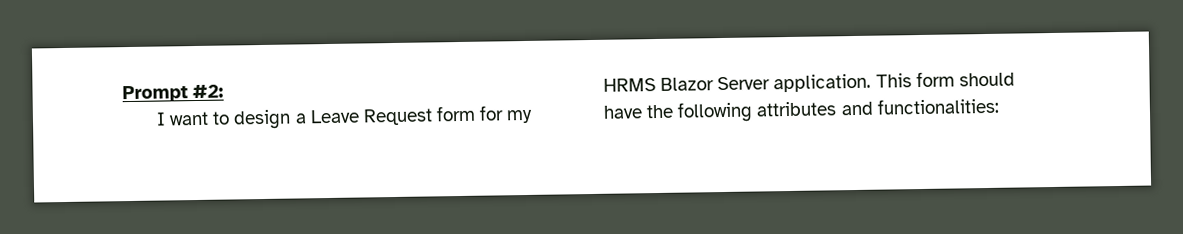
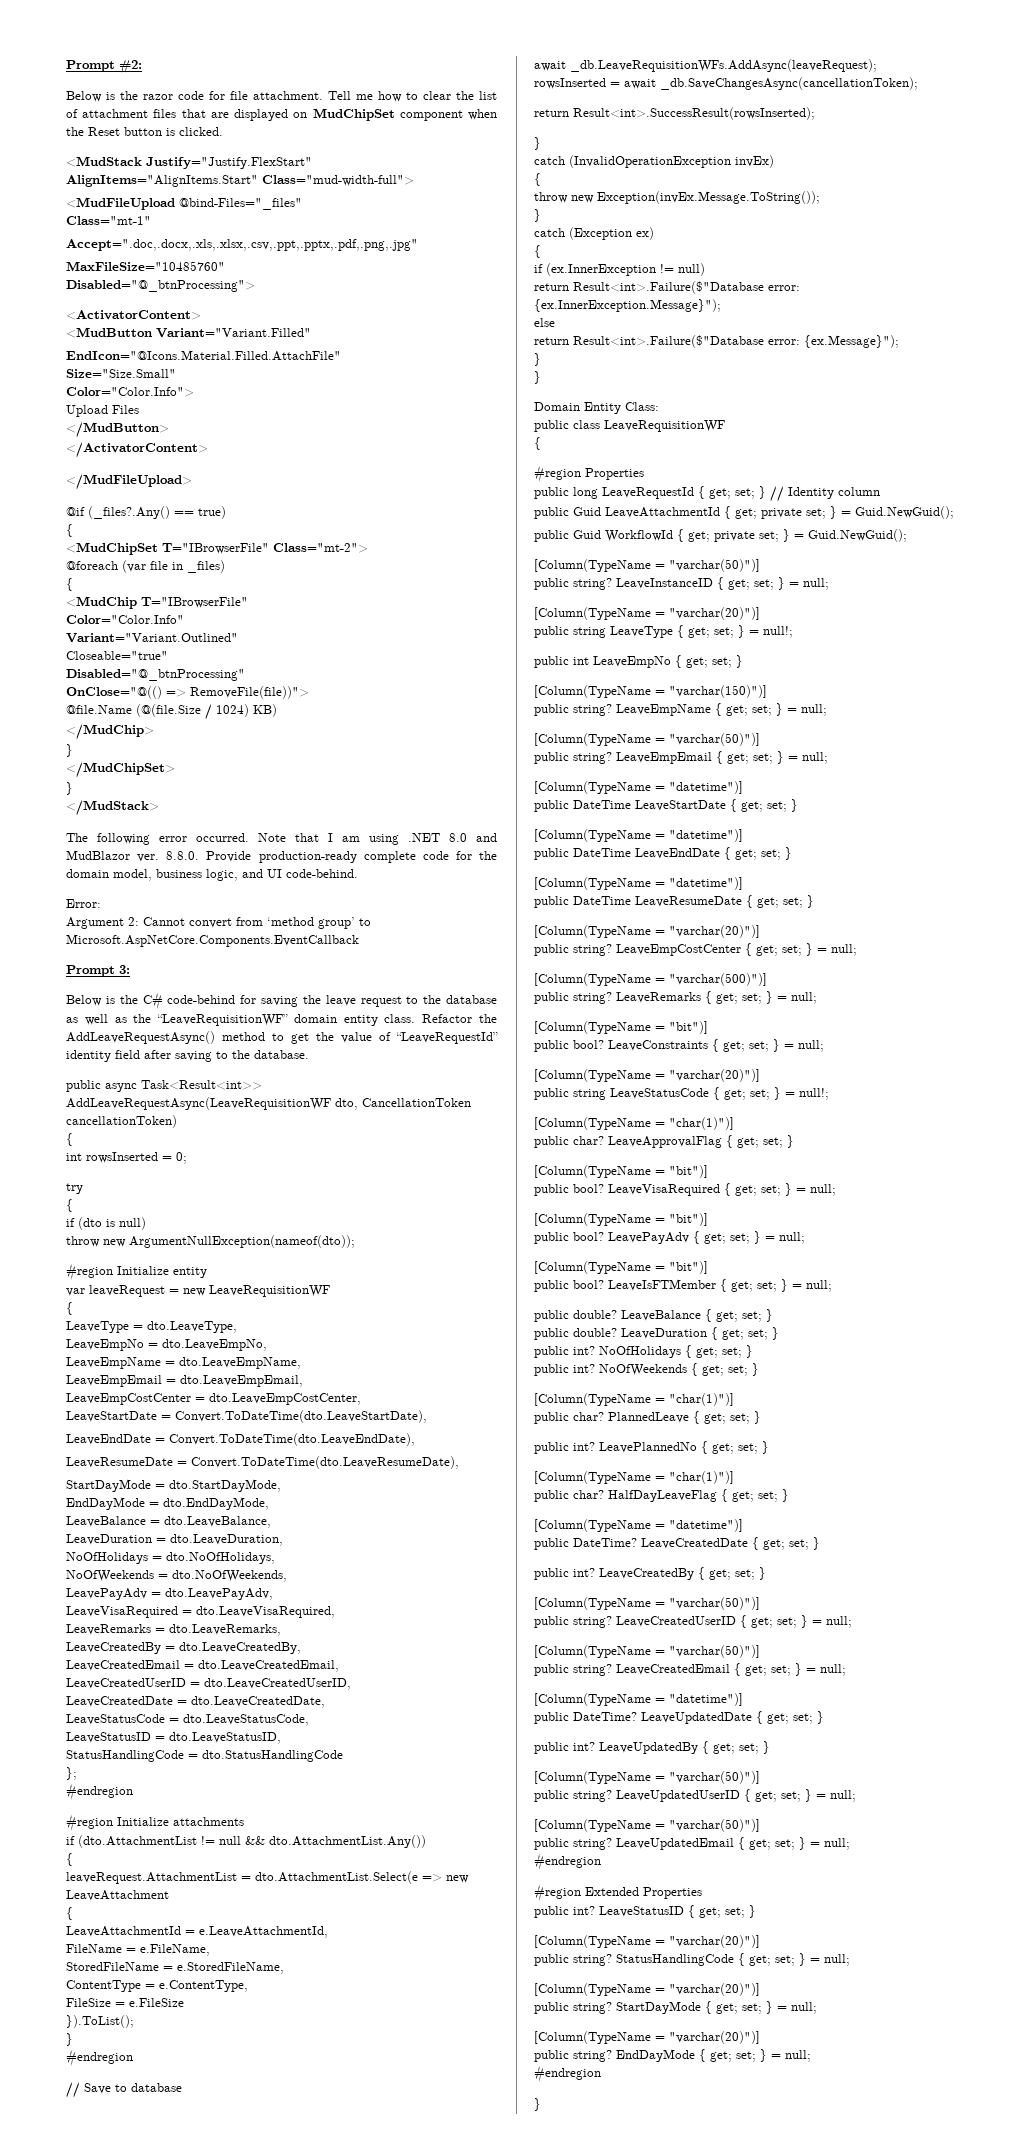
- I want to design a Leave Request form for my HRMS Blazor Server application. This form should have the following attributes and functionalities:
+ Below is the razor code for file attachment. Tell me how to clear the list of attachment files that are displayed on MudChipSet component when the Reset button is clicked.
+ <MudStack Justify="Justify.FlexStart" AlignItems="AlignItems.Start" Class="mud-width-full">
+ <MudFileUpload @bind-Files="_files"
+ Class="mt-1"
+ Accept=".doc,.docx,.xls,.xlsx,.csv,.ppt,.pptx,.pdf,.png,.jpg"
+ MaxFileSize="10485760"
+ Disabled="@_btnProcessing">
+ <ActivatorContent>
+ <MudButton Variant="Variant.Filled"
+ EndIcon="@Icons.Material.Filled.AttachFile"
+ Size="Size.Small"
+ Color="Color.Info">
+ Upload Files
+ </MudButton>
+ </ActivatorContent>
+ </MudFileUpload>
+ @if (_files?.Any() == true)
+ {
+ <MudChipSet T="IBrowserFile" Class="mt-2">
+ @foreach (var file in _files)
+ {
+ <MudChip T="IBrowserFile"
+ Color="Color.Info"
+ Variant="Variant.Outlined"
+ Closeable="true"
+ Disabled="@_btnProcessing"
+ OnClose="@(() => RemoveFile(file))">
+ @file.Name (@(file.Size / 1024) KB)
+ </MudChip>
+ }
+ </MudChipSet>
+ }
+ </MudStack>
+ The following error occurred. Note that I am using .NET 8.0 and MudBlazor ver. 8.8.0. Provide production-ready complete code for the domain model, business logic, and UI code-behind.
+ Error:
+ Argument 2: Cannot convert from ‘method group’ to Microsoft.AspNetCore.Components.EventCallback
+ Prompt 3:
+ Below is the C# code-behind for saving the leave request to the database as well as the “LeaveRequisitionWF” domain entity class. Refactor the AddLeaveRequestAsync() method to get the value of “LeaveRequestId” identity field after saving to the database.
+ public async Task<Result<int>> AddLeaveRequestAsync(LeaveRequisitionWF dto, CancellationToken cancellationToken)
+ {
+ int rowsInserted = 0;
+ try
+ {
+ if (dto is null)
+ throw new ArgumentNullException(nameof(dto));
+ #region Initialize entity
+ var leaveRequest = new LeaveRequisitionWF
+ {
+ LeaveType = dto.LeaveType,
+ LeaveEmpNo = dto.LeaveEmpNo,
+ LeaveEmpName = dto.LeaveEmpName,
+ LeaveEmpEmail = dto.LeaveEmpEmail,
+ LeaveEmpCostCenter = dto.LeaveEmpCostCenter,
+ LeaveStartDate = Convert.ToDateTime(dto.LeaveStartDate),
+ LeaveEndDate = Convert.ToDateTime(dto.LeaveEndDate),
+ LeaveResumeDate = Convert.ToDateTime(dto.LeaveResumeDate),
+ StartDayMode = dto.StartDayMode,
+ EndDayMode = dto.EndDayMode,
+ LeaveBalance = dto.LeaveBalance,
+ LeaveDuration = dto.LeaveDuration,
+ NoOfHolidays = dto.NoOfHolidays,
+ NoOfWeekends = dto.NoOfWeekends,
+ LeavePayAdv = dto.LeavePayAdv,
+ LeaveVisaRequired = dto.LeaveVisaRequired,
+ LeaveRemarks = dto.LeaveRemarks,
+ LeaveCreatedBy = dto.LeaveCreatedBy,
+ LeaveCreatedEmail = dto.LeaveCreatedEmail,
+ LeaveCreatedUserID = dto.LeaveCreatedUserID,
+ LeaveCreatedDate = dto.LeaveCreatedDate,
+ LeaveStatusCode = dto.LeaveStatusCode,
+ LeaveStatusID = dto.LeaveStatusID,
+ StatusHandlingCode = dto.StatusHandlingCode
+ };
+ #endregion
+ #region Initialize attachments
+ if (dto.AttachmentList != null && dto.AttachmentList.Any())
+ {
+ leaveRequest.AttachmentList = dto.AttachmentList.Select(e => new LeaveAttachment
+ {
+ LeaveAttachmentId = e.LeaveAttachmentId,
+ FileName = e.FileName,
+ StoredFileName = e.StoredFileName,
+ ContentType = e.ContentType,
+ FileSize = e.FileSize
+ }).ToList();
+ }
+ #endregion
+ // Save to database
+ await _db.LeaveRequisitionWFs.AddAsync(leaveRequest);
+ rowsInserted = await _db.SaveChangesAsync(cancellationToken);
+ return Result<int>.SuccessResult(rowsInserted);
+ }
+ catch (InvalidOperationException invEx)
+ {
+ throw new Exception(invEx.Message.ToString());
+ }
+ catch (Exception ex)
+ {
+ if (ex.InnerException != null)
+ return Result<int>.Failure($"Database error: {ex.InnerException.Message}");
+ else
+ return Result<int>.Failure($"Database error: {ex.Message}");
+ }
+ }
+ Domain Entity Class:
+ public class LeaveRequisitionWF
+ {
+ #region Properties
+ public long LeaveRequestId { get; set; } // Identity column
+ public Guid LeaveAttachmentId { get; private set; } = Guid.NewGuid();
+ public Guid WorkflowId { get; private set; } = Guid.NewGuid();
+ [Column(TypeName = "varchar(50)")]
+ public string? LeaveInstanceID { get; set; } = null;
+ [Column(TypeName = "varchar(20)")]
+ public string LeaveType { get; set; } = null!;
+ public int LeaveEmpNo { get; set; }
+ [Column(TypeName = "varchar(150)")]
+ public string? LeaveEmpName { get; set; } = null;
+ [Column(TypeName = "varchar(50)")]
+ public string? LeaveEmpEmail { get; set; } = null;
+ [Column(TypeName = "datetime")]
+ public DateTime LeaveStartDate { get; set; }
+ [Column(TypeName = "datetime")]
+ public DateTime LeaveEndDate { get; set; }
+ [Column(TypeName = "datetime")]
+ public DateTime LeaveResumeDate { get; set; }
+ [Column(TypeName = "varchar(20)")]
+ public string? LeaveEmpCostCenter { get; set; } = null;
+ [Column(TypeName = "varchar(500)")]
+ public string? LeaveRemarks { get; set; } = null;
+ [Column(TypeName = "bit")]
+ public bool? LeaveConstraints { get; set; } = null;
+ [Column(TypeName = "varchar(20)")]
+ public string LeaveStatusCode { get; set; } = null!;
+ [Column(TypeName = "char(1)")]
+ public char? LeaveApprovalFlag { get; set; }
+ [Column(TypeName = "bit")]
+ public bool? LeaveVisaRequired { get; set; } = null;
+ [Column(TypeName = "bit")]
+ public bool? LeavePayAdv { get; set; } = null;
+ [Column(TypeName = "bit")]
+ public bool? LeaveIsFTMember { get; set; } = null;
+ public double? LeaveBalance { get; set; }
+ public double? LeaveDuration { get; set; }
+ public int? NoOfHolidays { get; set; }
+ public int? NoOfWeekends { get; set; }
+ [Column(TypeName = "char(1)")]
+ public char? PlannedLeave { get; set; }
+ public int? LeavePlannedNo { get; set; }
+ [Column(TypeName = "char(1)")]
+ public char? HalfDayLeaveFlag { get; set; }
+ [Column(TypeName = "datetime")]
+ public DateTime? LeaveCreatedDate { get; set; }
+ public int? LeaveCreatedBy { get; set; }
+ [Column(TypeName = "varchar(50)")]
+ public string? LeaveCreatedUserID { get; set; } = null;
+ [Column(TypeName = "varchar(50)")]
+ public string? LeaveCreatedEmail { get; set; } = null;
+ [Column(TypeName = "datetime")]
+ public DateTime? LeaveUpdatedDate { get; set; }
+ public int? LeaveUpdatedBy { get; set; }
+ [Column(TypeName = "varchar(50)")]
+ public string? LeaveUpdatedUserID { get; set; } = null;
+ [Column(TypeName = "varchar(50)")]
+ public string? LeaveUpdatedEmail { get; set; } = null;
+ #endregion
+ #region Extended Properties
+ public int? LeaveStatusID { get; set; }
+ [Column(TypeName = "varchar(20)")]
+ public string? StatusHandlingCode { get; set; } = null;
+ [Column(TypeName = "varchar(20)")]
+ public string? StartDayMode { get; set; } = null;
+ [Column(TypeName = "varchar(20)")]
+ public string? EndDayMode { get; set; } = null;
+ #endregion
+ }

